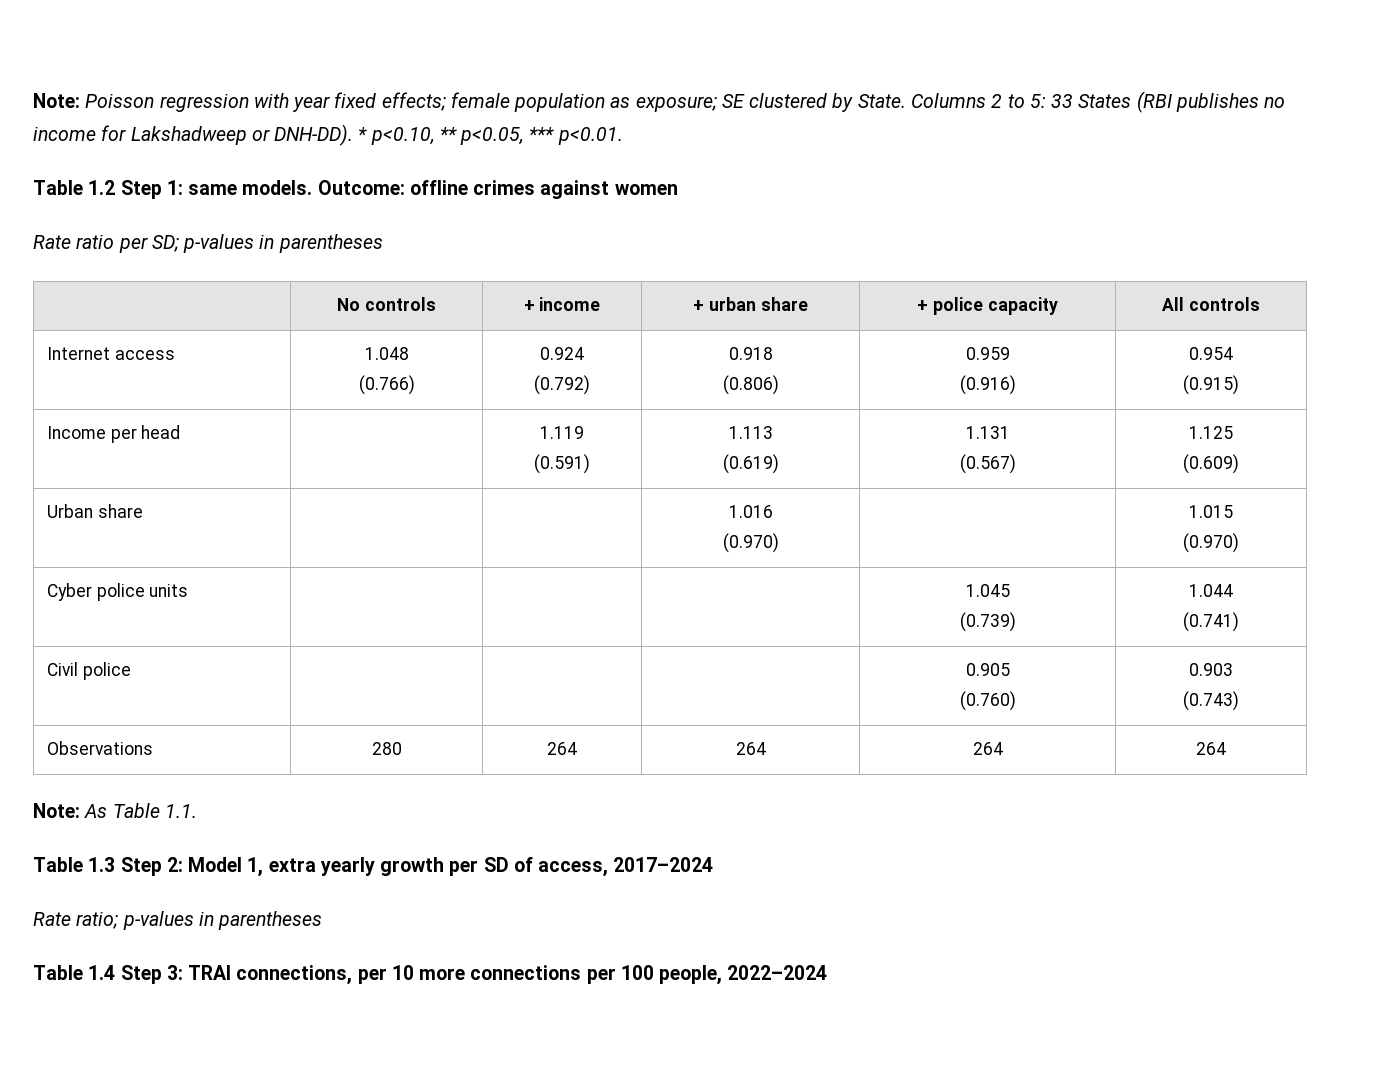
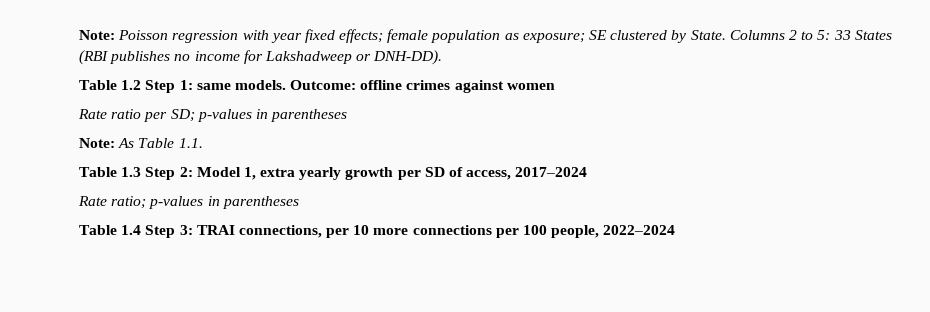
- * p<0.10, ** p<0.05, *** p<0.01.
- | No controls | + income | + urban share | + police capacity | All controls
- Internet access | 1.048
- (0.766) | 0.924
- (0.792) | 0.918
- (0.806) | 0.959
- (0.916) | 0.954
- (0.915)
- Income per head | | 1.119
- (0.591) | 1.113
- (0.619) | 1.131
- (0.567) | 1.125
- (0.609)
- Urban share | | | 1.016
- (0.970) | | 1.015
- (0.970)
- Cyber police units | | | | 1.045
- (0.739) | 1.044
- (0.741)
- Civil police | | | | 0.905
- (0.760) | 0.903
- (0.743)
- Observations | 280 | 264 | 264 | 264 | 264

